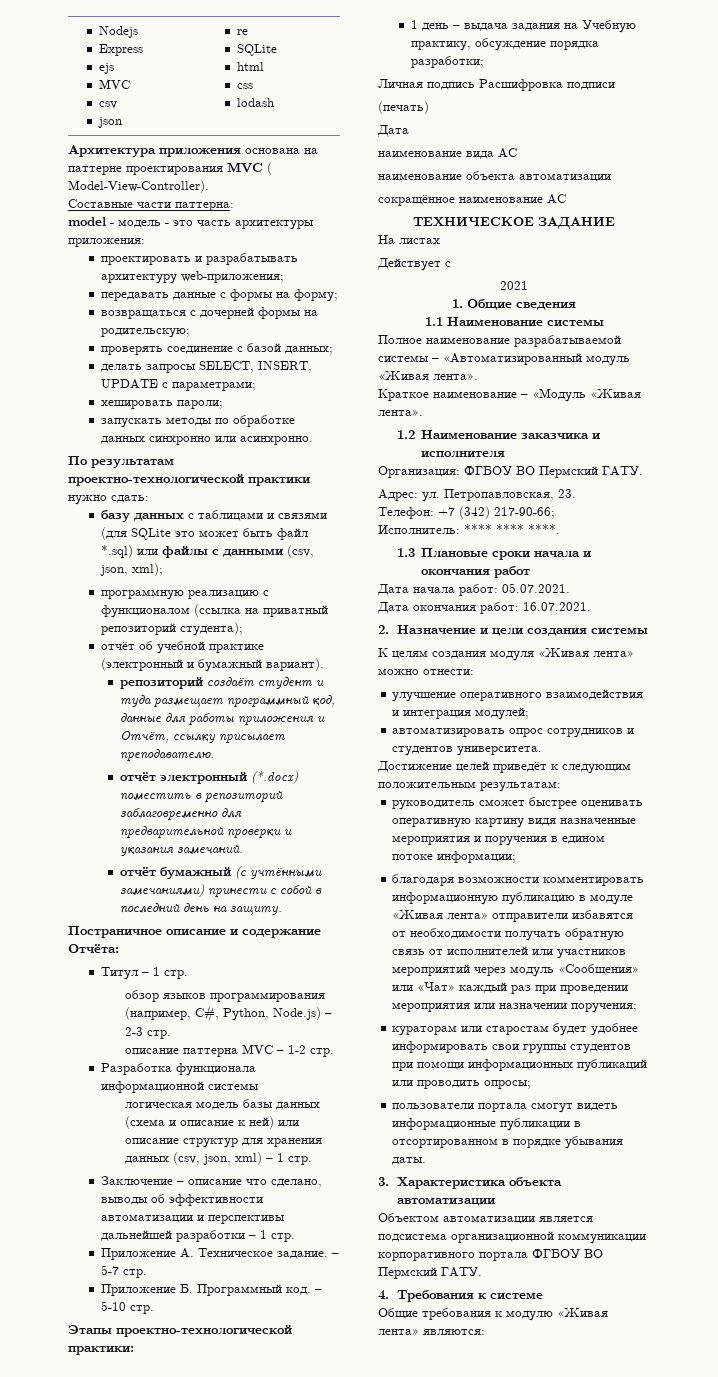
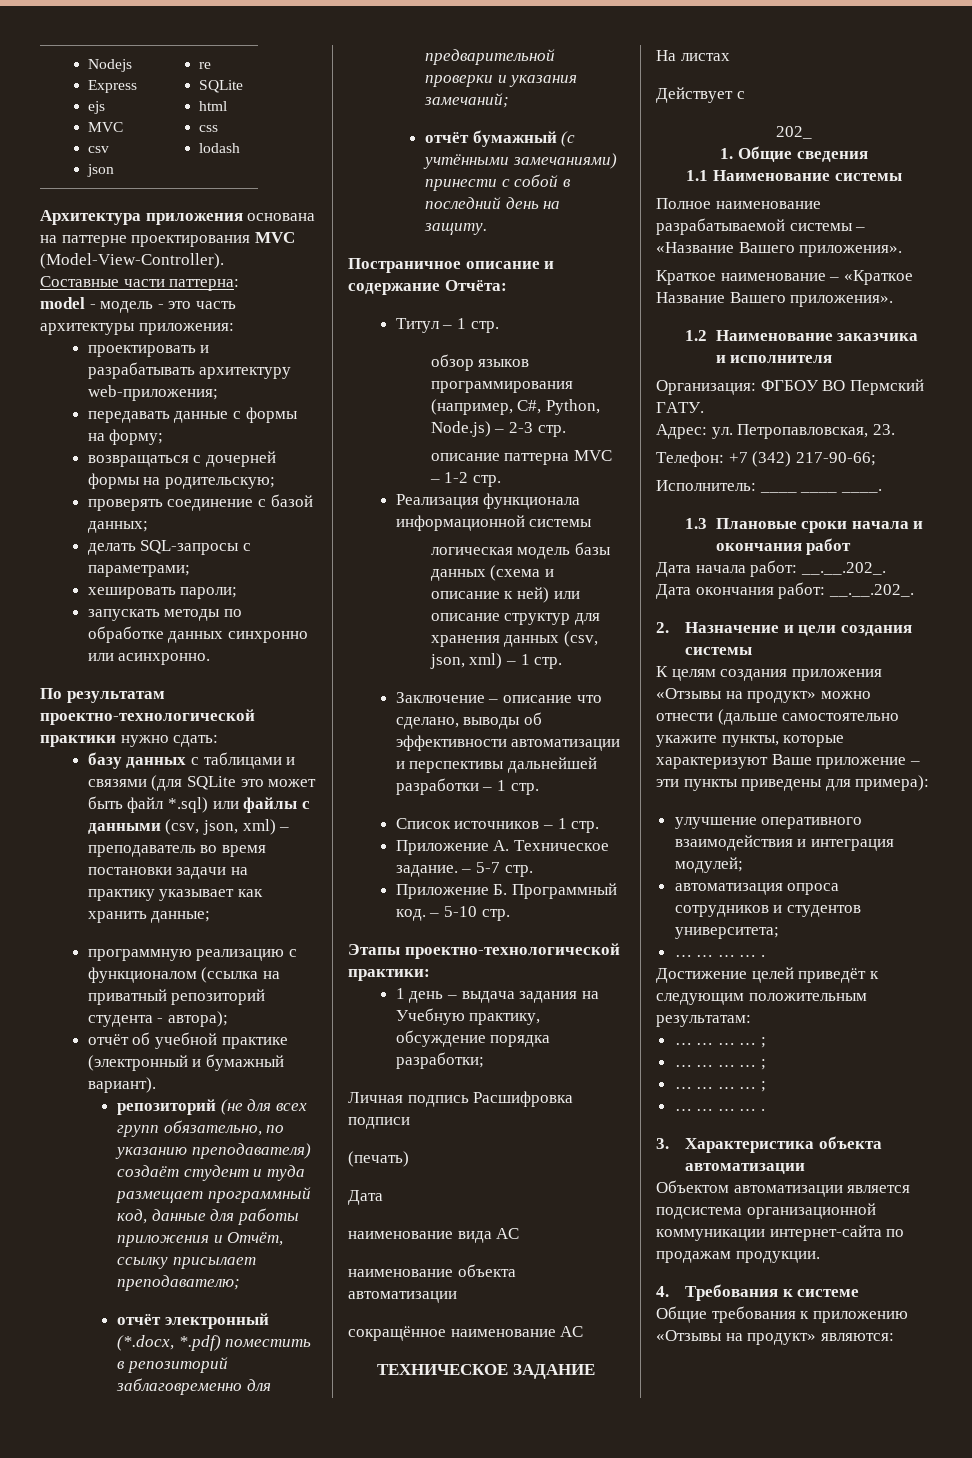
- Архитектура приложения основана на паттерне проектирования MVC ( Model-View-Controller).
+ Архитектура приложения основана на паттерне проектирования MVC (Model-View-Controller).
- делать запросы SELECT, INSERT, UPDATE с параметрами;
+ делать SQL-запросы с параметрами;
- базу данных с таблицами и связями (для SQLite это может быть файл *.sql) или файлы с данными (csv, json, xml);
+ базу данных с таблицами и связями (для SQLite это может быть файл *.sql) или файлы с данными (csv, json, xml) – преподаватель во время постановки задачи на практику указывает как хранить данные;
- программную реализацию с функционалом (ссылка на приватный репозиторий студента);
+ программную реализацию с функционалом (ссылка на приватный репозиторий студента - автора);
- репозиторий создаёт студент и туда размещает программный код, данные для работы приложения и Отчёт, ссылку присылает преподавателю.
+ репозиторий (не для всех групп обязательно, по указанию преподавателя) создаёт студент и туда размещает программный код, данные для работы приложения и Отчёт, ссылку присылает преподавателю;
- отчёт электронный (*.docx) поместить в репозиторий заблаговременно для предварительной проверки и указания замечаний.
+ отчёт электронный (*.docx, *.pdf) поместить в репозиторий заблаговременно для предварительной проверки и указания замечаний;
- Разработка функционала информационной системы
+ Реализация функционала информационной системы
+ Список источников – 1 стр.
- 2021
+ 202_
- Полное наименование разрабатываемой системы – «Автоматизированный модуль «Живая лента».
+ Полное наименование разрабатываемой системы – «Название Вашего приложения».
- Краткое наименование – «Модуль «Живая лента».
+ Краткое наименование – «Краткое Название Вашего приложения».
- Исполнитель: **** **** ****.
+ Исполнитель: ____ ____ ____.
- Дата начала работ: 05.07.2021.
+ Дата начала работ: __.__.202_.
- Дата окончания работ: 16.07.2021.
+ Дата окончания работ: __.__.202_.
- К целям создания модуля «Живая лента» можно отнести:
+ К целям создания приложения «Отзывы на продукт» можно отнести (дальше самостоятельно укажите пункты, которые характеризуют Ваше приложение – эти пункты приведены для примера):
- автоматизировать опрос сотрудников и студентов университета.
+ автоматизация опроса сотрудников и студентов университета;
+ … … … … .
  Достижение целей приведёт к следующим положительным результатам:
- руководитель сможет быстрее оценивать оперативную картину видя назначенные мероприятия и поручения в едином потоке информации;
- благодаря возможности комментировать информационную публикацию в модуле «Живая лента» отправители избавятся от необходимости получать обратную связь от исполнителей или участников мероприятий через модуль «Сообщения» или «Чат» каждый раз при проведении мероприятия или назначении поручения;
- кураторам или старостам будет удобнее информировать свои группы студентов при помощи информационных публикаций или проводить опросы;
- пользователи портала смогут видеть информационные публикации в отсортированном в порядке убывания даты.
+ … … … … ;
+ … … … … ;
+ … … … … ;
+ … … … … .
- Объектом автоматизации является подсистема организационной коммуникации корпоративного портала ФГБОУ ВО Пермский ГАТУ.
+ Объектом автоматизации является подсистема организационной коммуникации интернет-сайта по продажам продукции.
- Общие требования к модулю «Живая лента» являются:
+ Общие требования к приложению «Отзывы на продукт» являются:

